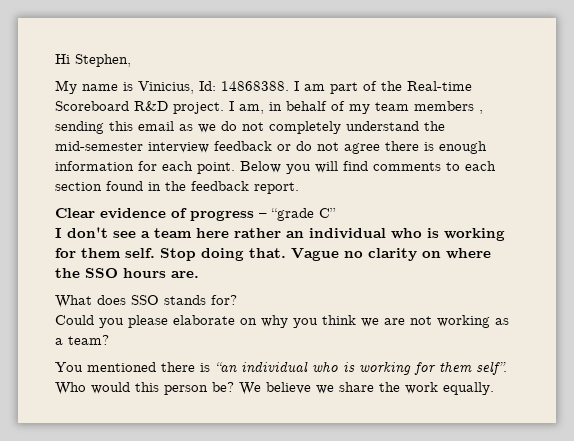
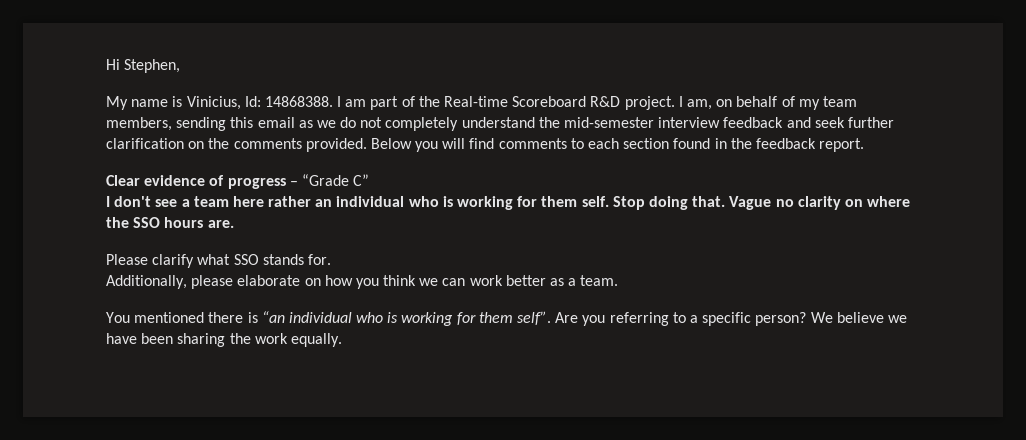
- I am, in behalf of my team members , sending this email as we do not completely understand the mid-semester interview feedback or do not agree there is enough information for each point.
+ I am, on behalf of my team members, sending this email as we do not completely understand the mid-semester interview feedback and seek further clarification on the comments provided.
- Clear evidence of progress – “grade C”
+ Clear evidence of progress – “Grade C”
- What does SSO stands for?
- Could you please elaborate on why you think we are not working as a team?
+ Please clarify what SSO stands for.
+ Additionally, please elaborate on how you think we can work better as a team.
- Who would this person be? We believe we share the work equally.
+ Are you referring to a specific person? We believe we have been sharing the work equally.

